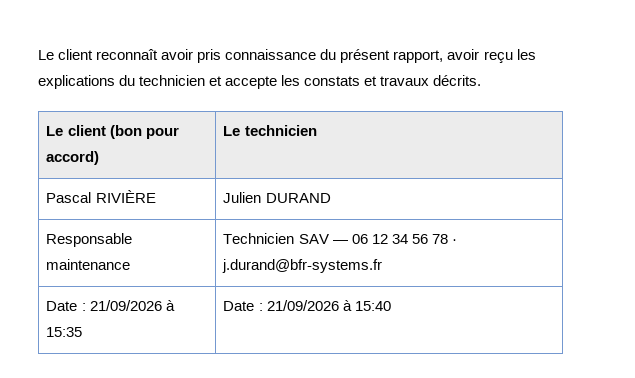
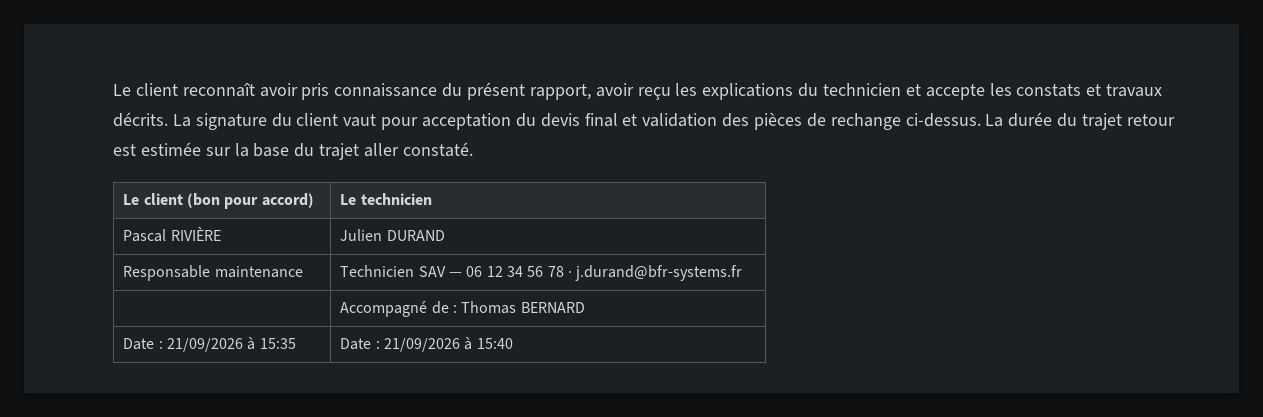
+ La signature du client vaut pour acceptation du devis final et validation des pièces de rechange ci-dessus. La durée du trajet retour est estimée sur la base du trajet aller constaté.
+ | Accompagné de : Thomas BERNARD

